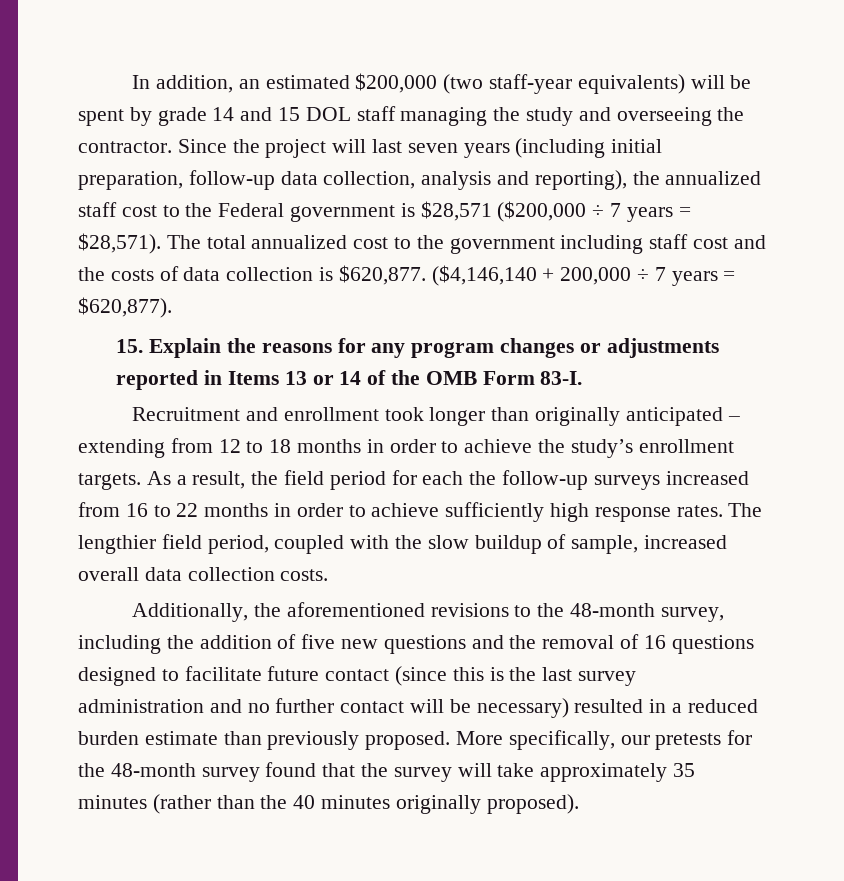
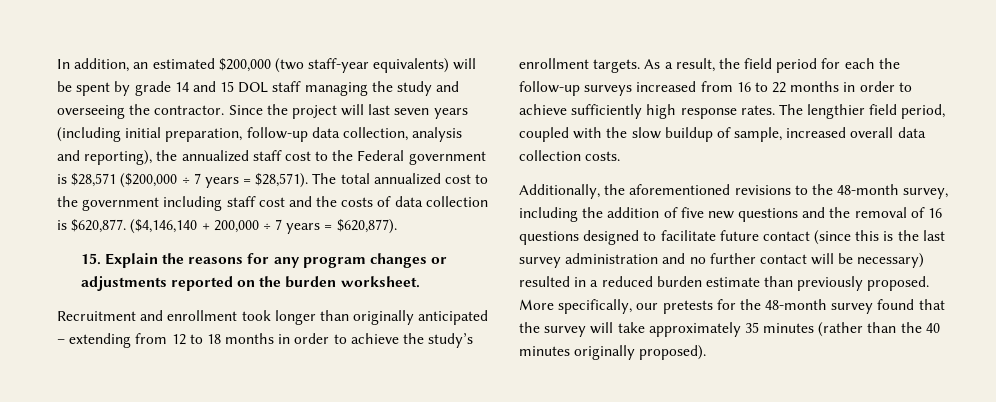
- 15. Explain the reasons for any program changes or adjustments reported in Items 13 or 14 of the OMB Form 83-I.
+ 15. Explain the reasons for any program changes or adjustments reported on the burden worksheet.

